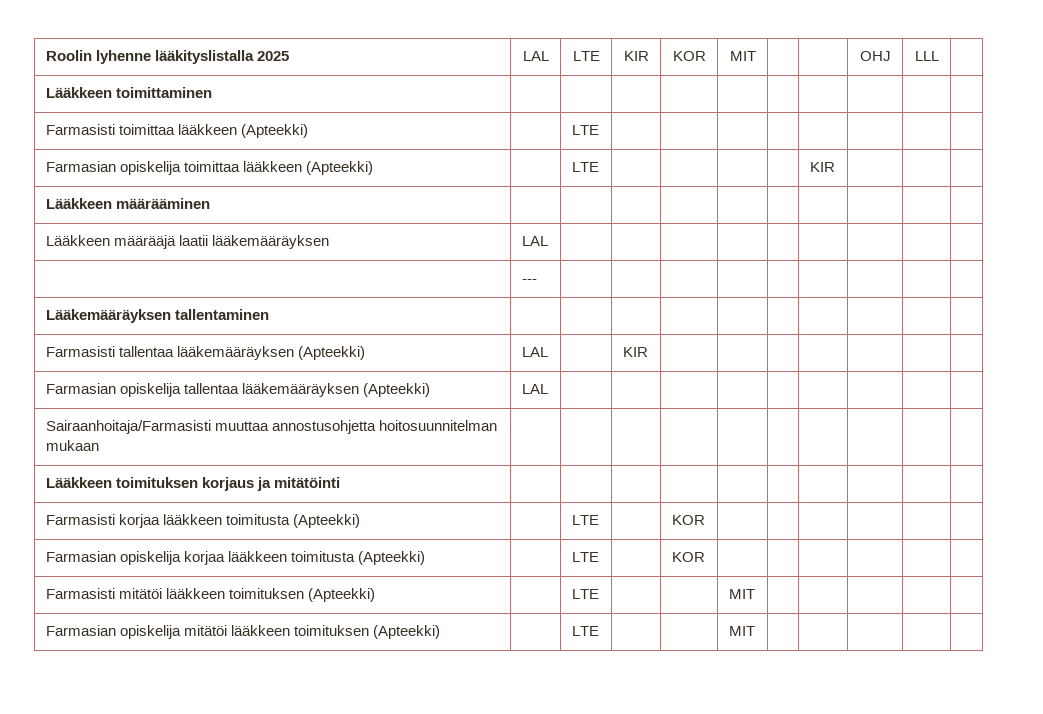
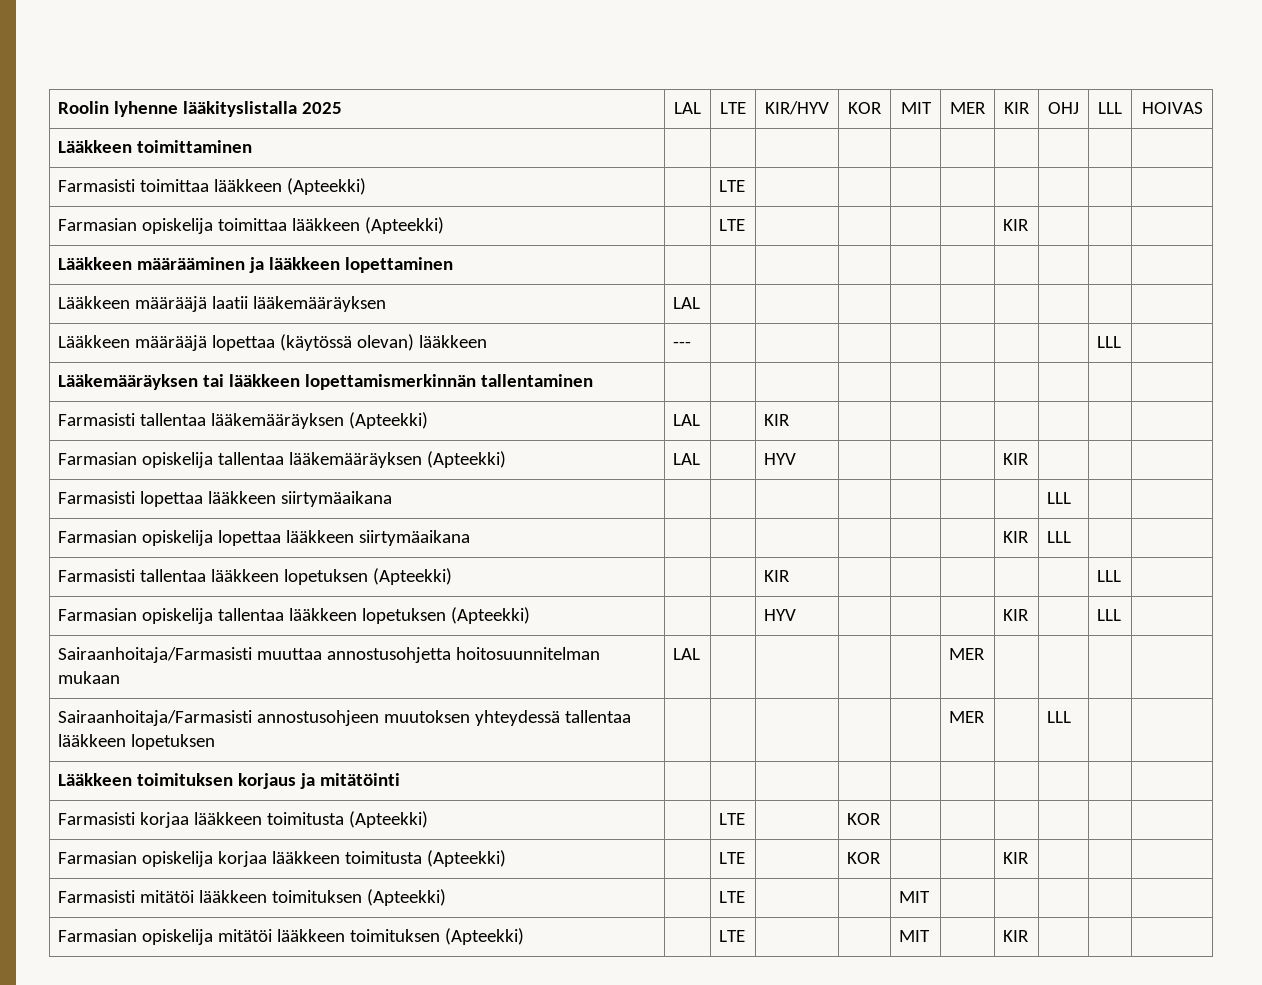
- Roolin lyhenne lääkityslistalla 2025 | LAL | LTE | KIR | KOR | MIT | | | OHJ | LLL |
+ Roolin lyhenne lääkityslistalla 2025 | LAL | LTE | KIR/HYV | KOR | MIT | MER | KIR | OHJ | LLL | HOIVAS
- Lääkkeen määrääminen | | | | | | | | | |
+ Lääkkeen määrääminen ja lääkkeen lopettaminen | | | | | | | | | |
- | --- | | | | | | | | |
+ Lääkkeen määrääjä lopettaa (käytössä olevan) lääkkeen | --- | | | | | | | | LLL |
- Lääkemääräyksen tallentaminen | | | | | | | | | |
+ Lääkemääräyksen tai lääkkeen lopettamismerkinnän tallentaminen | | | | | | | | | |
- Farmasian opiskelija tallentaa lääkemääräyksen (Apteekki) | LAL | | | | | | | | |
+ Farmasian opiskelija tallentaa lääkemääräyksen (Apteekki) | LAL | | HYV | | | | KIR | | |
+ Farmasisti lopettaa lääkkeen siirtymäaikana | | | | | | | | LLL | |
+ Farmasian opiskelija lopettaa lääkkeen siirtymäaikana | | | | | | | KIR | LLL | |
+ Farmasisti tallentaa lääkkeen lopetuksen (Apteekki) | | | KIR | | | | | | LLL |
+ Farmasian opiskelija tallentaa lääkkeen lopetuksen (Apteekki) | | | HYV | | | | KIR | | LLL |
- Sairaanhoitaja/Farmasisti muuttaa annostusohjetta hoitosuunnitelman mukaan | | | | | | | | | |
+ Sairaanhoitaja/Farmasisti muuttaa annostusohjetta hoitosuunnitelman mukaan | LAL | | | | | MER | | | |
+ Sairaanhoitaja/Farmasisti annostusohjeen muutoksen yhteydessä tallentaa lääkkeen lopetuksen | | | | | | MER | | LLL | |
- Farmasian opiskelija korjaa lääkkeen toimitusta (Apteekki) | | LTE | | KOR | | | | | |
+ Farmasian opiskelija korjaa lääkkeen toimitusta (Apteekki) | | LTE | | KOR | | | KIR | | |
- Farmasian opiskelija mitätöi lääkkeen toimituksen (Apteekki) | | LTE | | | MIT | | | | |
+ Farmasian opiskelija mitätöi lääkkeen toimituksen (Apteekki) | | LTE | | | MIT | | KIR | | |

